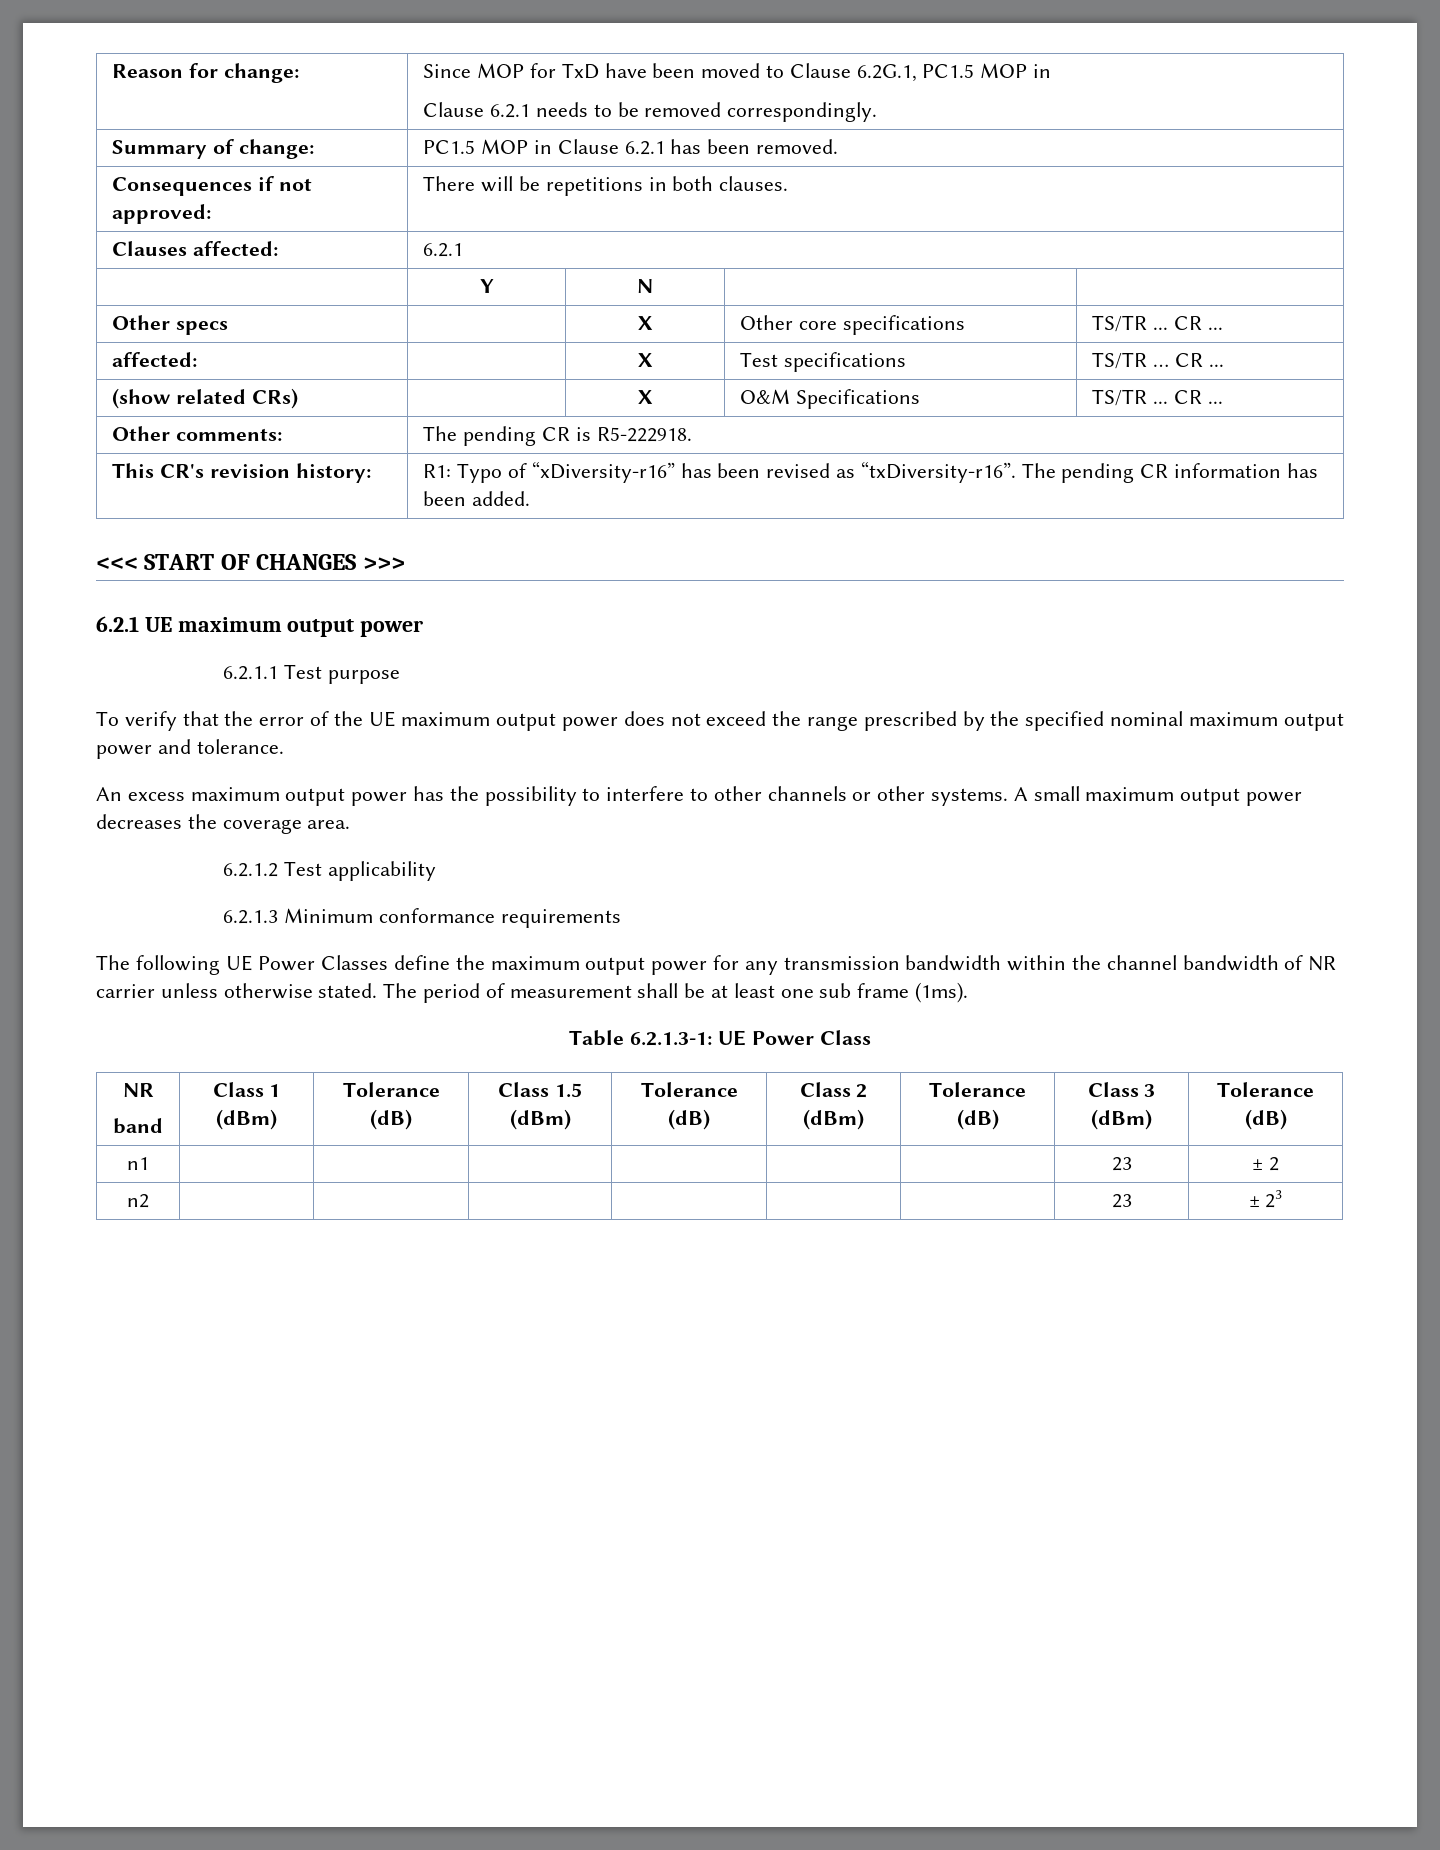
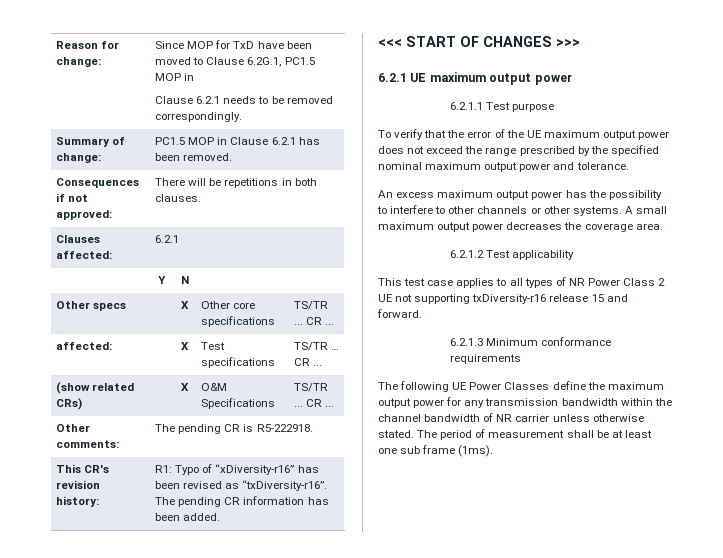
+ This test case applies to all types of NR Power Class 2 UE not supporting txDiversity-r16 release 15 and forward.
- Table 6.2.1.3-1: UE Power Class
- NR
- band | Class 1 (dBm) | Tolerance (dB) | Class 1.5 (dBm) | Tolerance (dB) | Class 2 (dBm) | Tolerance (dB) | Class 3 (dBm) | Tolerance (dB)
- n1 | | | | | | | 23 | ± 2
- n2 | | | | | | | 23 | ± 23

